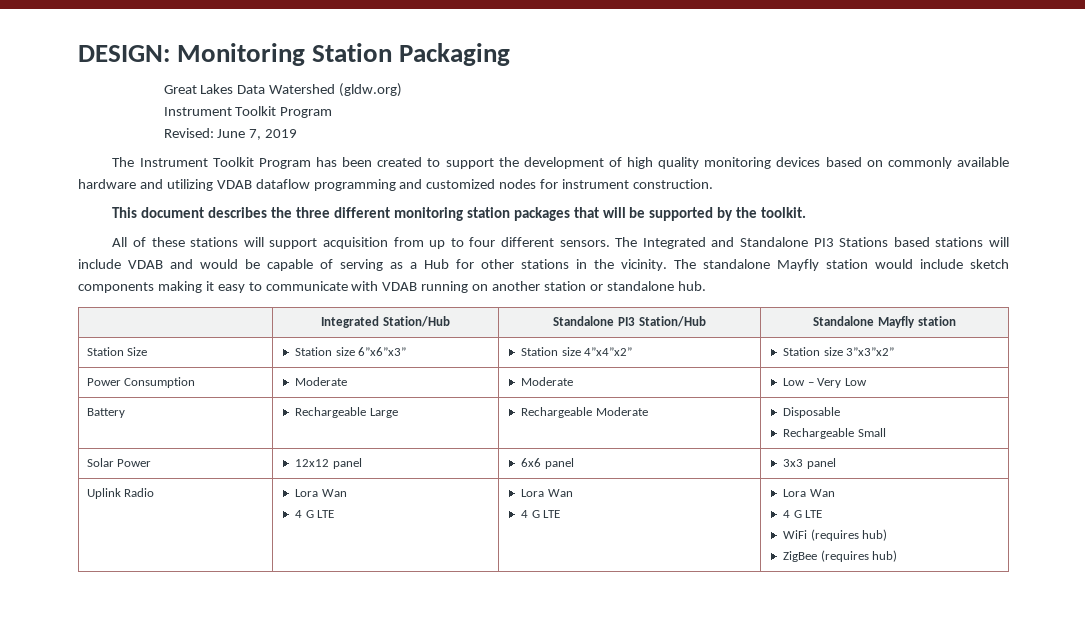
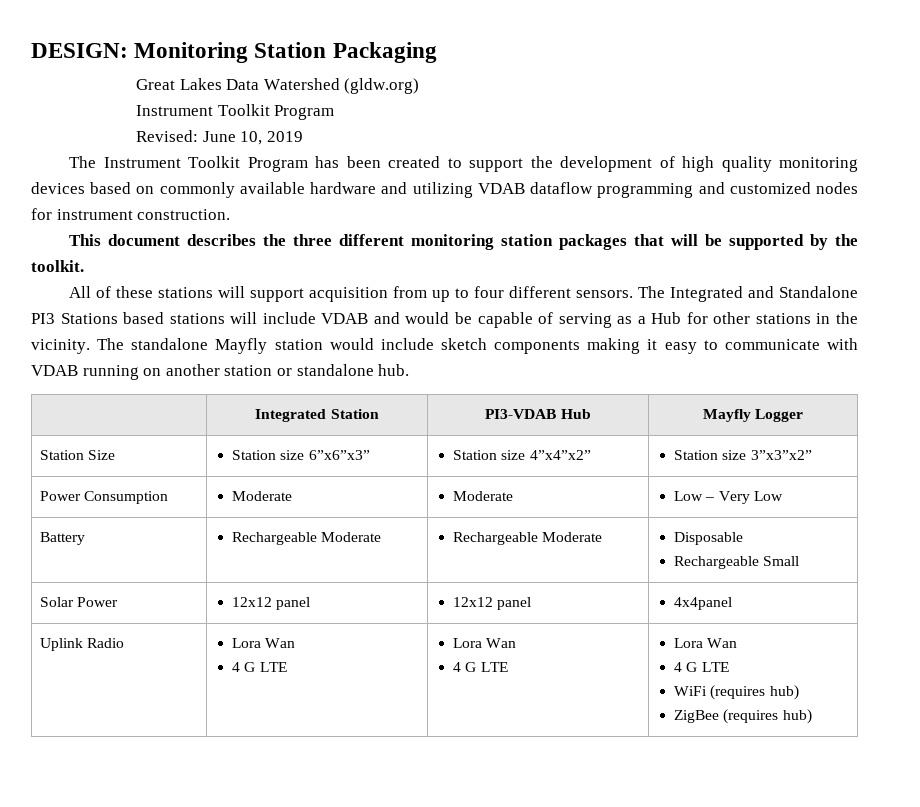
- Revised: June 7, 2019
+ Revised: June 10, 2019
- | Integrated Station/Hub | Standalone PI3 Station/Hub | Standalone Mayfly station
+ | Integrated Station | PI3-VDAB Hub | Mayfly Logger
- Battery | Rechargeable Large | Rechargeable Moderate | Disposable
+ Battery | Rechargeable Moderate | Rechargeable Moderate | Disposable
- Solar Power | 12x12 panel | 6x6 panel | 3x3 panel
+ Solar Power | 12x12 panel | 12x12 panel | 4x4panel

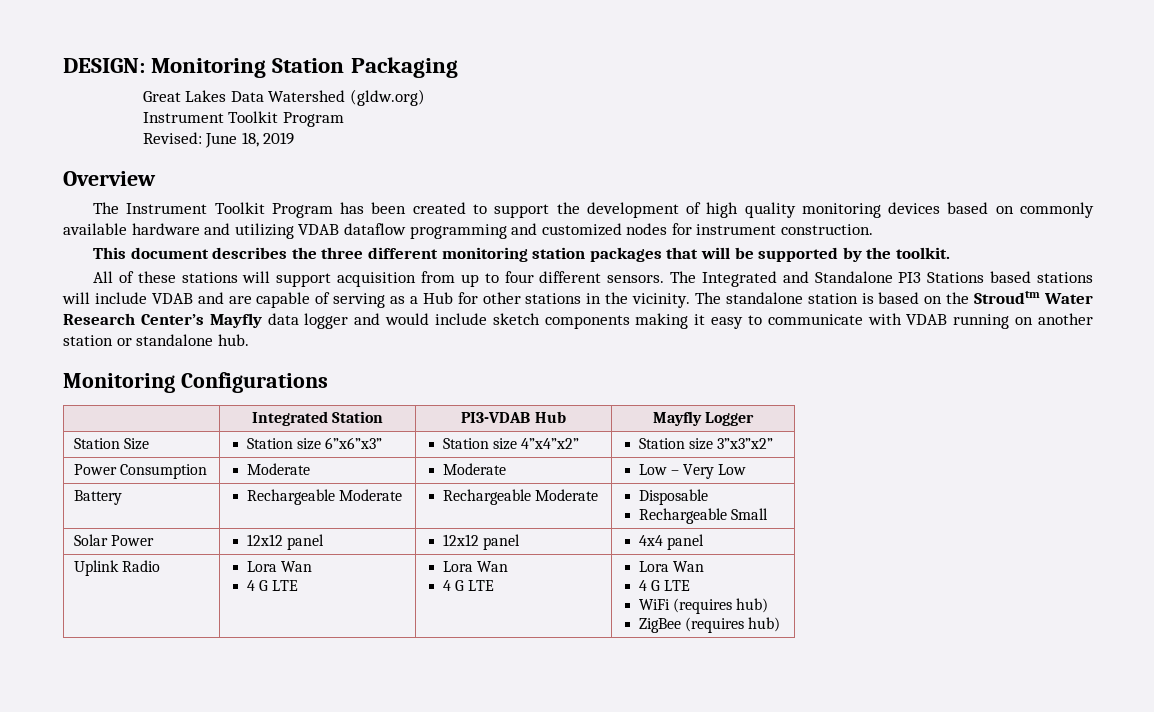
- Revised: June 10, 2019
+ Revised: June 18, 2019
+ Overview
- The Integrated and Standalone PI3 Stations based stations will include VDAB and would be capable of serving as a Hub for other stations in the vicinity.
+ The Integrated and Standalone PI3 Stations based stations will include VDAB and are capable of serving as a Hub for other stations in the vicinity.
- The standalone Mayfly station would include sketch components making it easy to communicate with VDAB running on another station or standalone hub.
+ The standalone station is based on the Stroudtm Water Research Center’s Mayfly data logger and would include sketch components making it easy to communicate with VDAB running on another station or standalone hub.
+ Monitoring Configurations
- Solar Power | 12x12 panel | 12x12 panel | 4x4panel
+ Solar Power | 12x12 panel | 12x12 panel | 4x4 panel

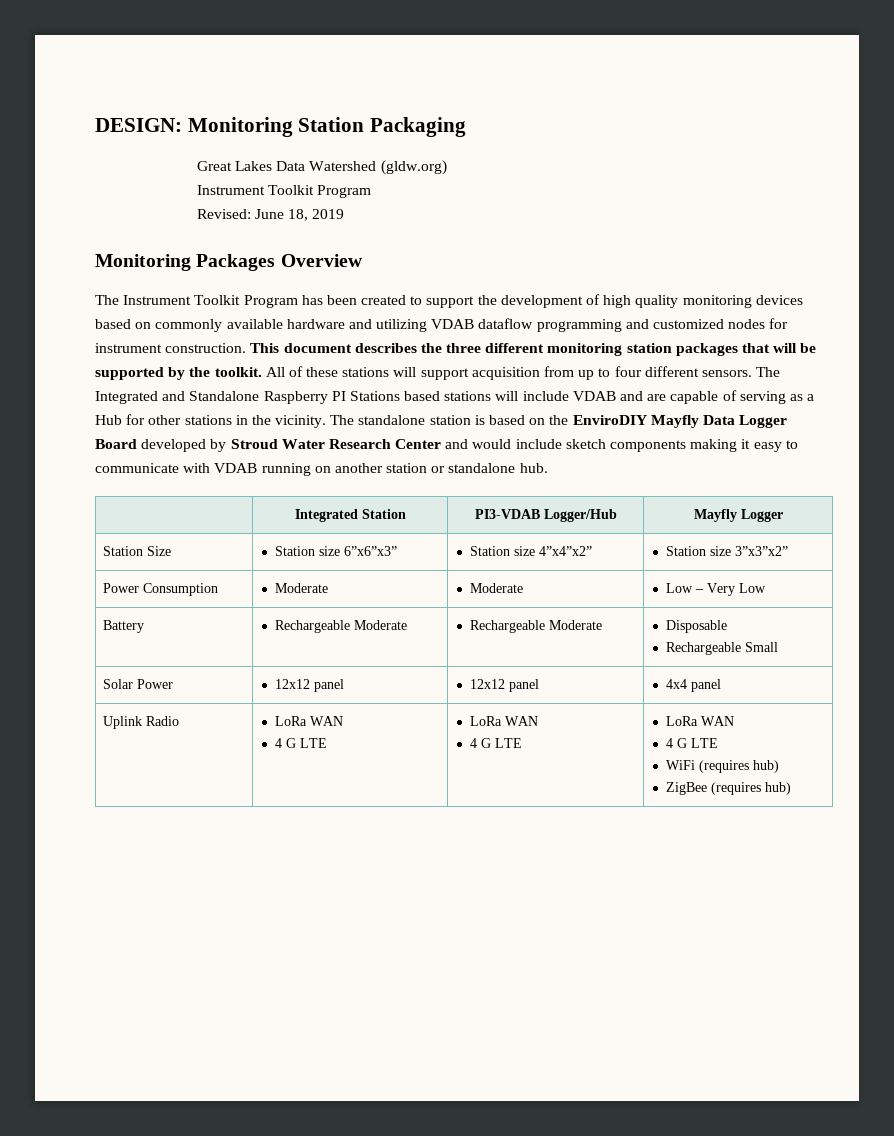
- Overview
+ Monitoring Packages Overview
- The Instrument Toolkit Program has been created to support the development of high quality monitoring devices based on commonly available hardware and utilizing VDAB dataflow programming and customized nodes for instrument construction.
- This document describes the three different monitoring station packages that will be supported by the toolkit.
- All of these stations will support acquisition from up to four different sensors.
+ The Instrument Toolkit Program has been created to support the development of high quality monitoring devices based on commonly available hardware and utilizing VDAB dataflow programming and customized nodes for instrument construction. This document describes the three different monitoring station packages that will be supported by the toolkit. All of these stations will support acquisition from up to four different sensors.
- The Integrated and Standalone PI3 Stations based stations will include VDAB and are capable of serving as a Hub for other stations in the vicinity.
+ The Integrated and Standalone Raspberry PI Stations based stations will include VDAB and are capable of serving as a Hub for other stations in the vicinity.
- The standalone station is based on the Stroudtm Water Research Center’s Mayfly data logger and would include sketch components making it easy to communicate with VDAB running on another station or standalone hub.
+ The standalone station is based on the EnviroDIY Mayfly Data Logger Board developed by Stroud Water Research Center and would include sketch components making it easy to communicate with VDAB running on another station or standalone hub.
- Monitoring Configurations
- | Integrated Station | PI3-VDAB Hub | Mayfly Logger
+ | Integrated Station | PI3-VDAB Logger/Hub | Mayfly Logger
- Uplink Radio | Lora Wan
- 4 G LTE | Lora Wan
- 4 G LTE | Lora Wan
+ Uplink Radio | LoRa WAN
+ 4 G LTE | LoRa WAN
+ 4 G LTE | LoRa WAN

